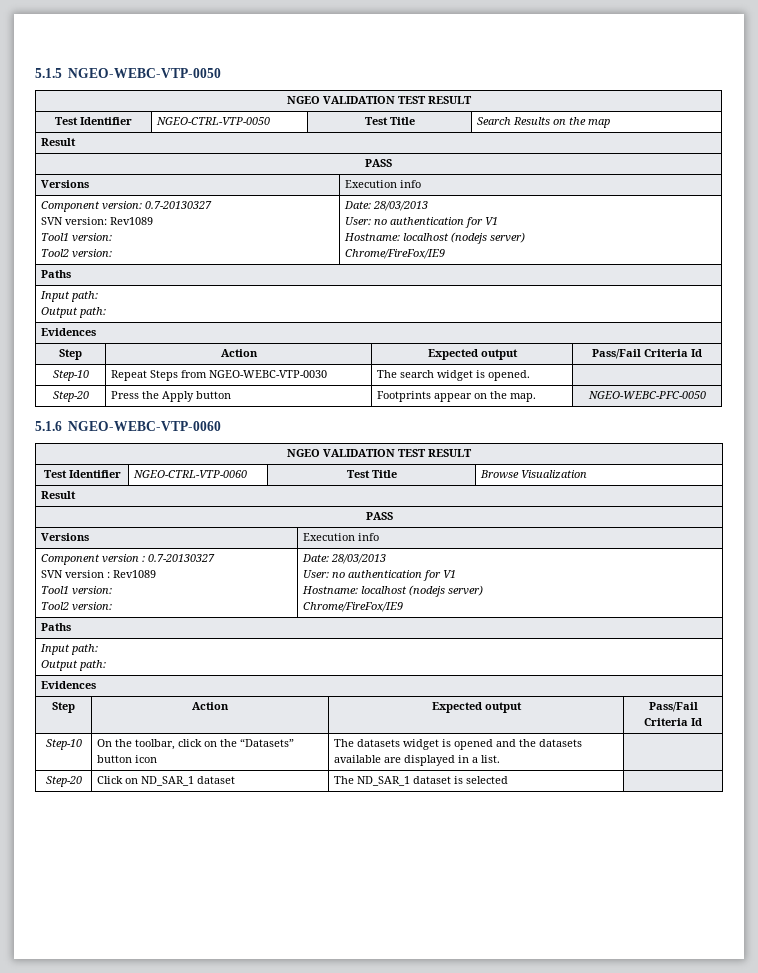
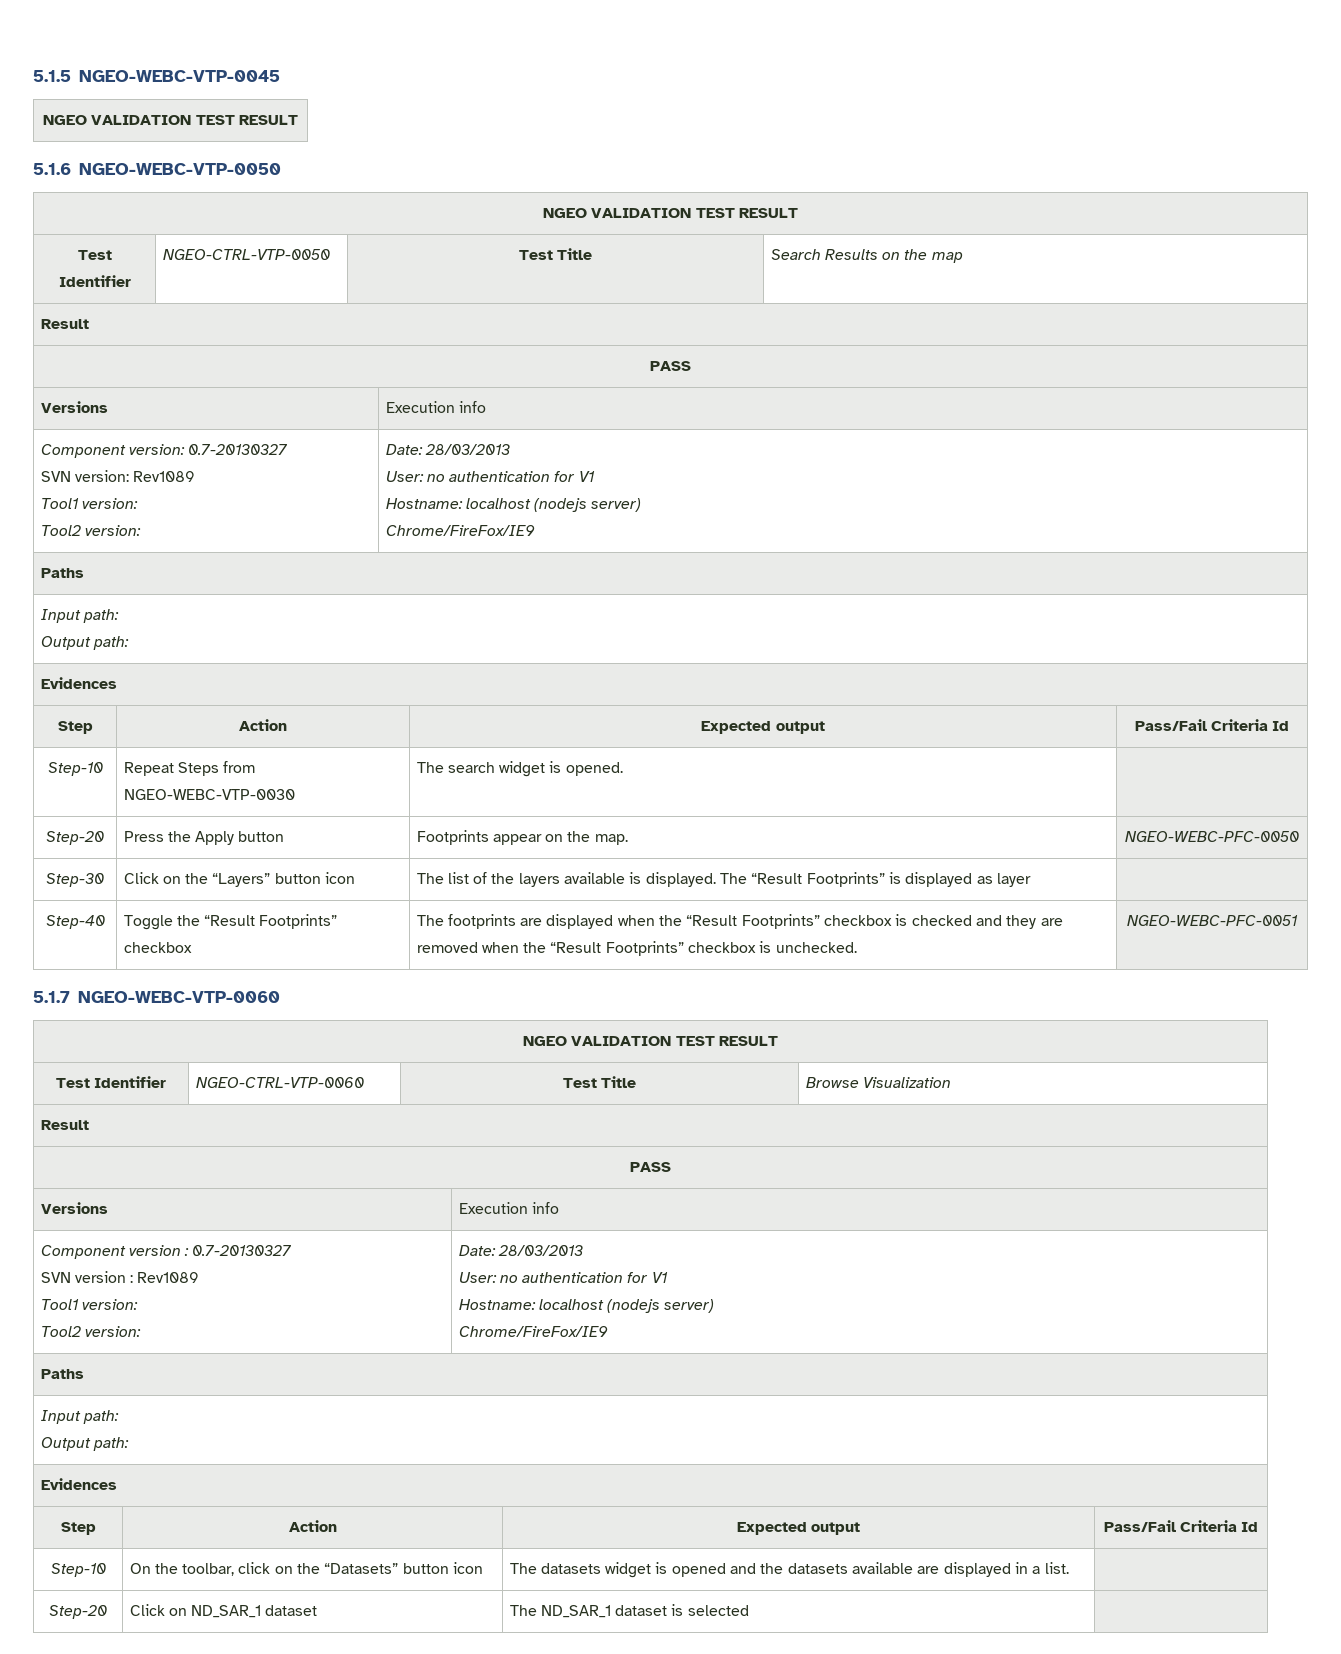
- 5.1.5 NGEO-WEBC-VTP-0050
+ 5.1.5 NGEO-WEBC-VTP-0045
+ NGEO VALIDATION TEST RESULT
+ 5.1.6 NGEO-WEBC-VTP-0050
- 5.1.6 NGEO-WEBC-VTP-0060
+ Step-30 | Click on the “Layers” button icon | The list of the layers available is displayed. The “Result Footprints” is displayed as layer |
+ Step-40 | Toggle the “Result Footprints” checkbox | The footprints are displayed when the “Result Footprints” checkbox is checked and they are removed when the “Result Footprints” checkbox is unchecked. | NGEO-WEBC-PFC-0051
+ 5.1.7 NGEO-WEBC-VTP-0060

